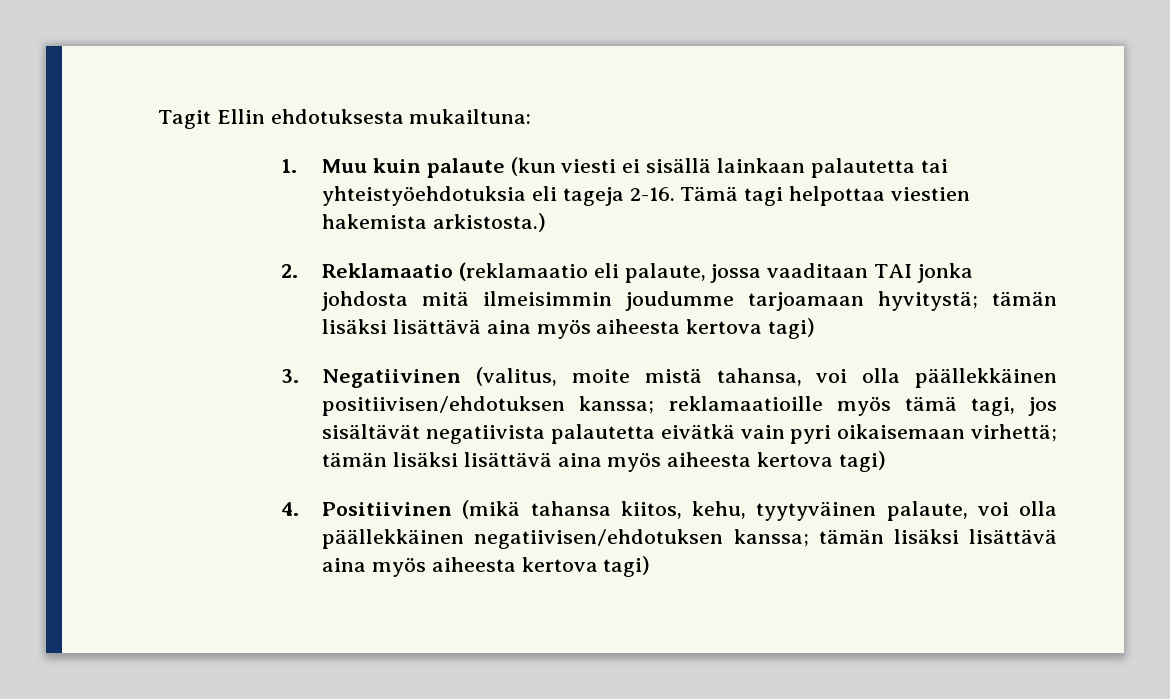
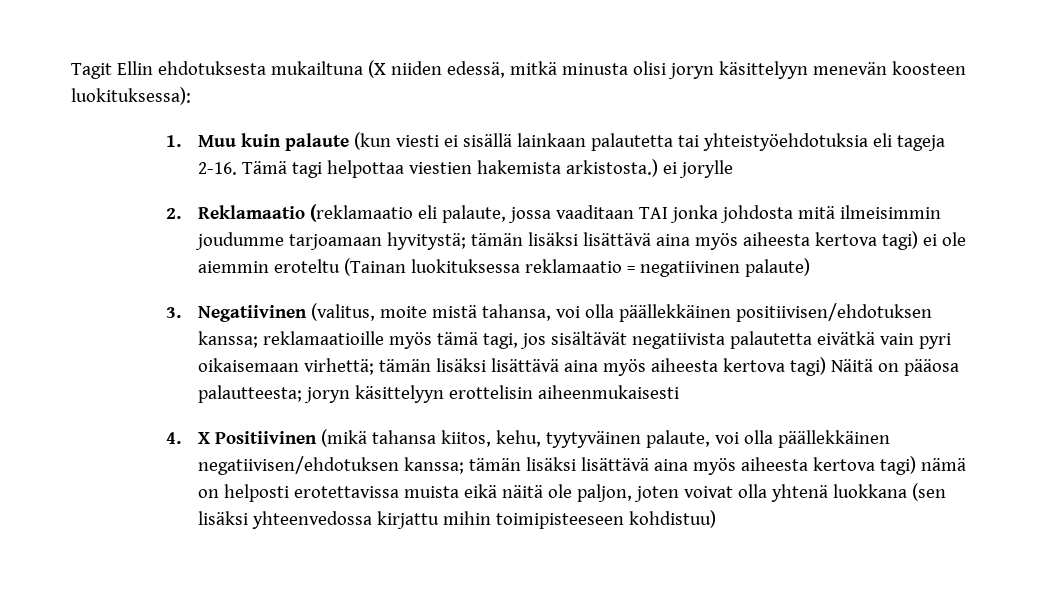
- Tagit Ellin ehdotuksesta mukailtuna:
+ Tagit Ellin ehdotuksesta mukailtuna (X niiden edessä, mitkä minusta olisi joryn käsittelyyn menevän koosteen luokituksessa):
- Tämä tagi helpottaa viestien hakemista arkistosta.)
+ Tämä tagi helpottaa viestien hakemista arkistosta.) ei jorylle
- 2. Reklamaatio (reklamaatio eli palaute, jossa vaaditaan TAI jonka johdosta mitä ilmeisimmin joudumme tarjoamaan hyvitystä; tämän lisäksi lisättävä aina myös aiheesta kertova tagi)
+ 2. Reklamaatio (reklamaatio eli palaute, jossa vaaditaan TAI jonka johdosta mitä ilmeisimmin joudumme tarjoamaan hyvitystä; tämän lisäksi lisättävä aina myös aiheesta kertova tagi) ei ole aiemmin eroteltu (Tainan luokituksessa reklamaatio = negatiivinen palaute)
- 3. Negatiivinen (valitus, moite mistä tahansa, voi olla päällekkäinen positiivisen/ehdotuksen kanssa; reklamaatioille myös tämä tagi, jos sisältävät negatiivista palautetta eivätkä vain pyri oikaisemaan virhettä; tämän lisäksi lisättävä aina myös aiheesta kertova tagi)
+ 3. Negatiivinen (valitus, moite mistä tahansa, voi olla päällekkäinen positiivisen/ehdotuksen kanssa; reklamaatioille myös tämä tagi, jos sisältävät negatiivista palautetta eivätkä vain pyri oikaisemaan virhettä; tämän lisäksi lisättävä aina myös aiheesta kertova tagi) Näitä on pääosa palautteesta; joryn käsittelyyn erottelisin aiheenmukaisesti
- 4. Positiivinen (mikä tahansa kiitos, kehu, tyytyväinen palaute, voi olla päällekkäinen negatiivisen/ehdotuksen kanssa; tämän lisäksi lisättävä aina myös aiheesta kertova tagi)
+ 4. X Positiivinen (mikä tahansa kiitos, kehu, tyytyväinen palaute, voi olla päällekkäinen negatiivisen/ehdotuksen kanssa; tämän lisäksi lisättävä aina myös aiheesta kertova tagi) nämä on helposti erotettavissa muista eikä näitä ole paljon, joten voivat olla yhtenä luokkana (sen lisäksi yhteenvedossa kirjattu mihin toimipisteeseen kohdistuu)

